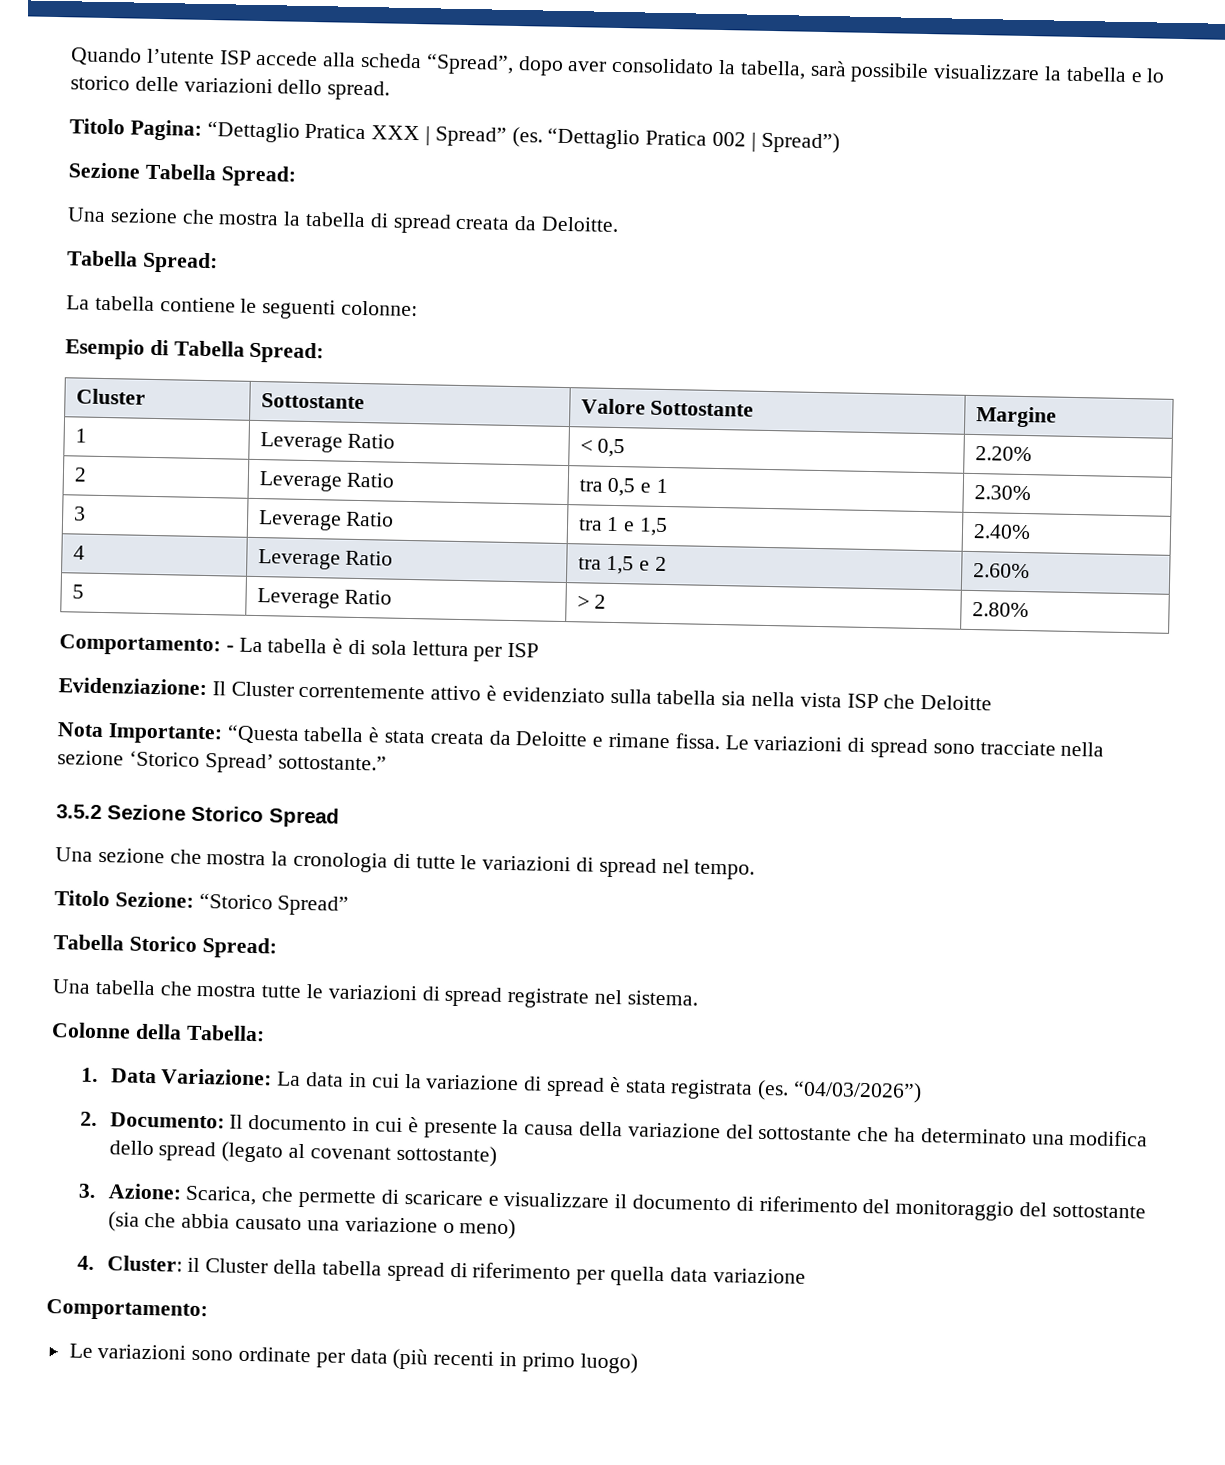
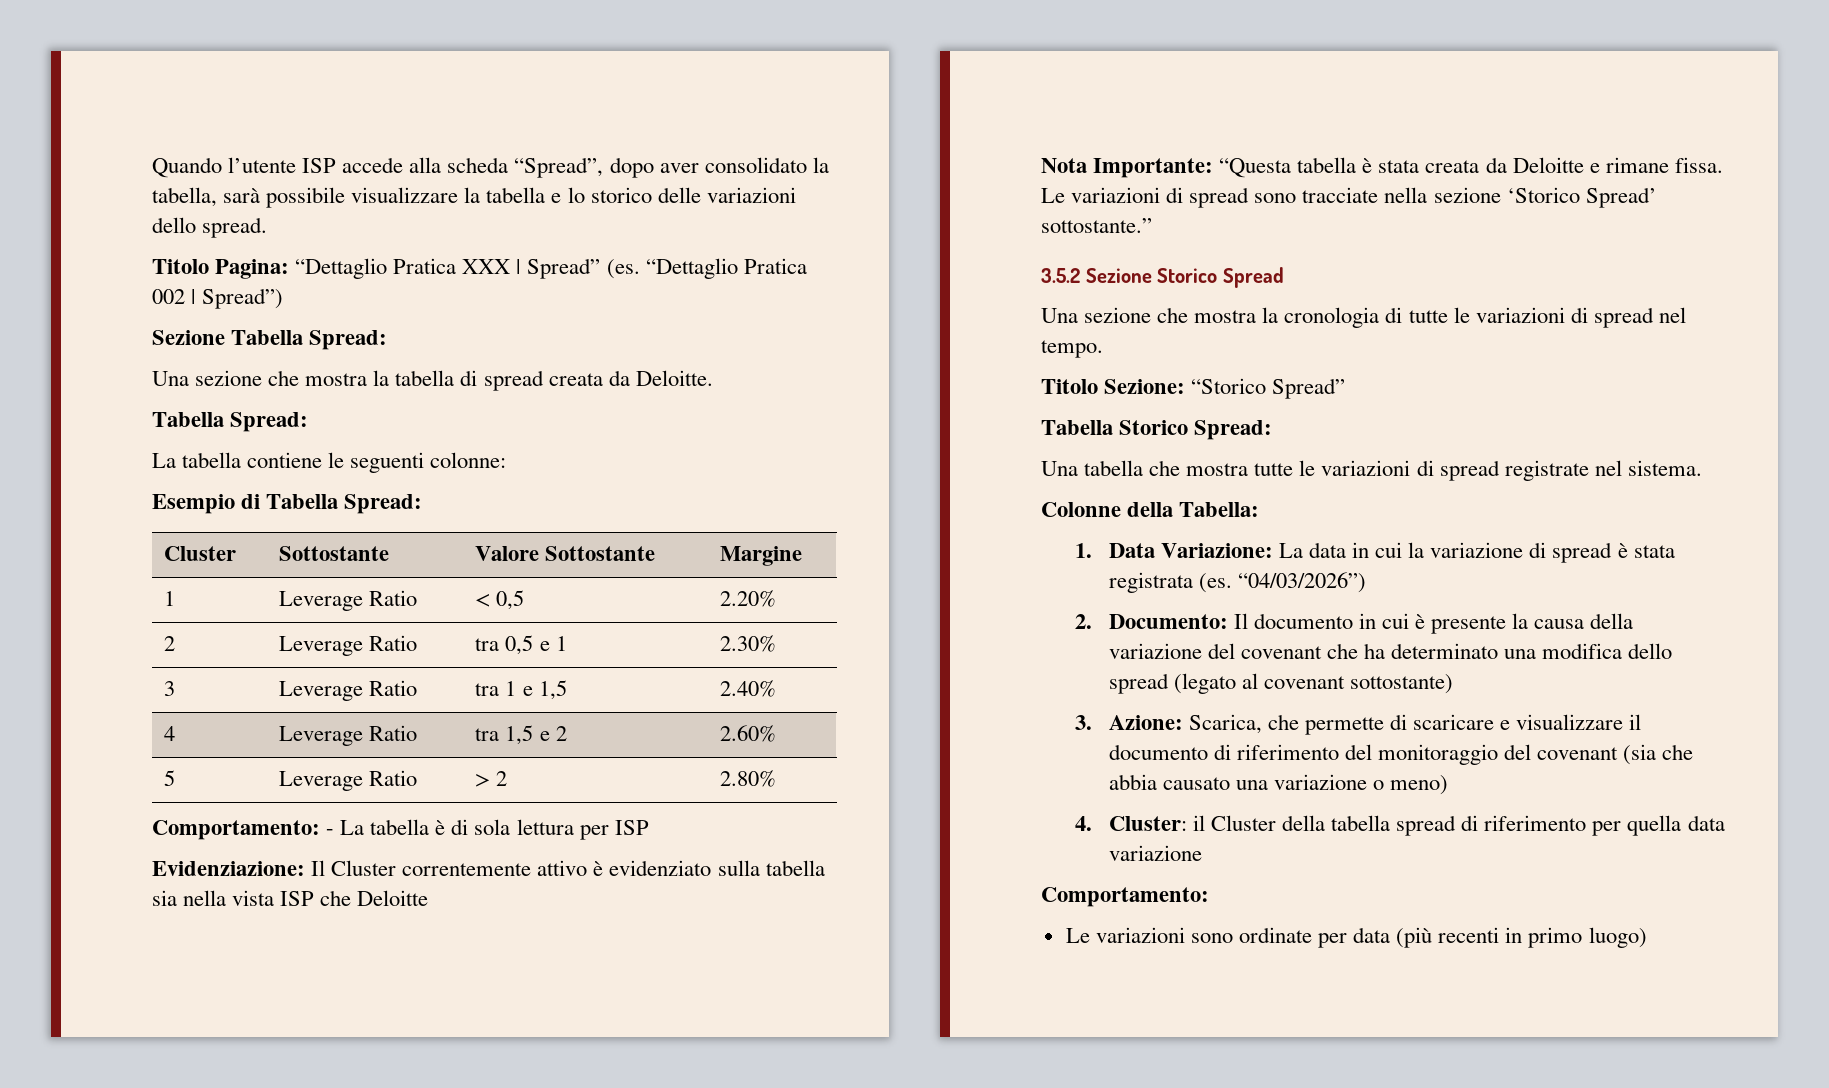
- 2. Documento: Il documento in cui è presente la causa della variazione del sottostante che ha determinato una modifica dello spread (legato al covenant sottostante)
+ 2. Documento: Il documento in cui è presente la causa della variazione del covenant che ha determinato una modifica dello spread (legato al covenant sottostante)
- 3. Azione: Scarica, che permette di scaricare e visualizzare il documento di riferimento del monitoraggio del sottostante (sia che abbia causato una variazione o meno)
+ 3. Azione: Scarica, che permette di scaricare e visualizzare il documento di riferimento del monitoraggio del covenant (sia che abbia causato una variazione o meno)

